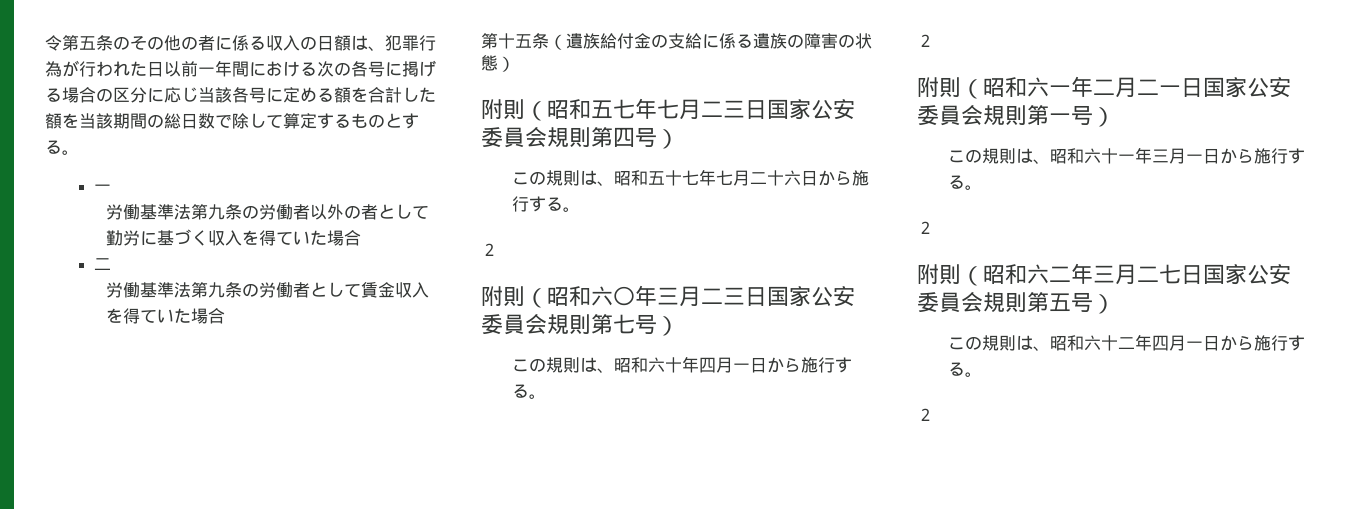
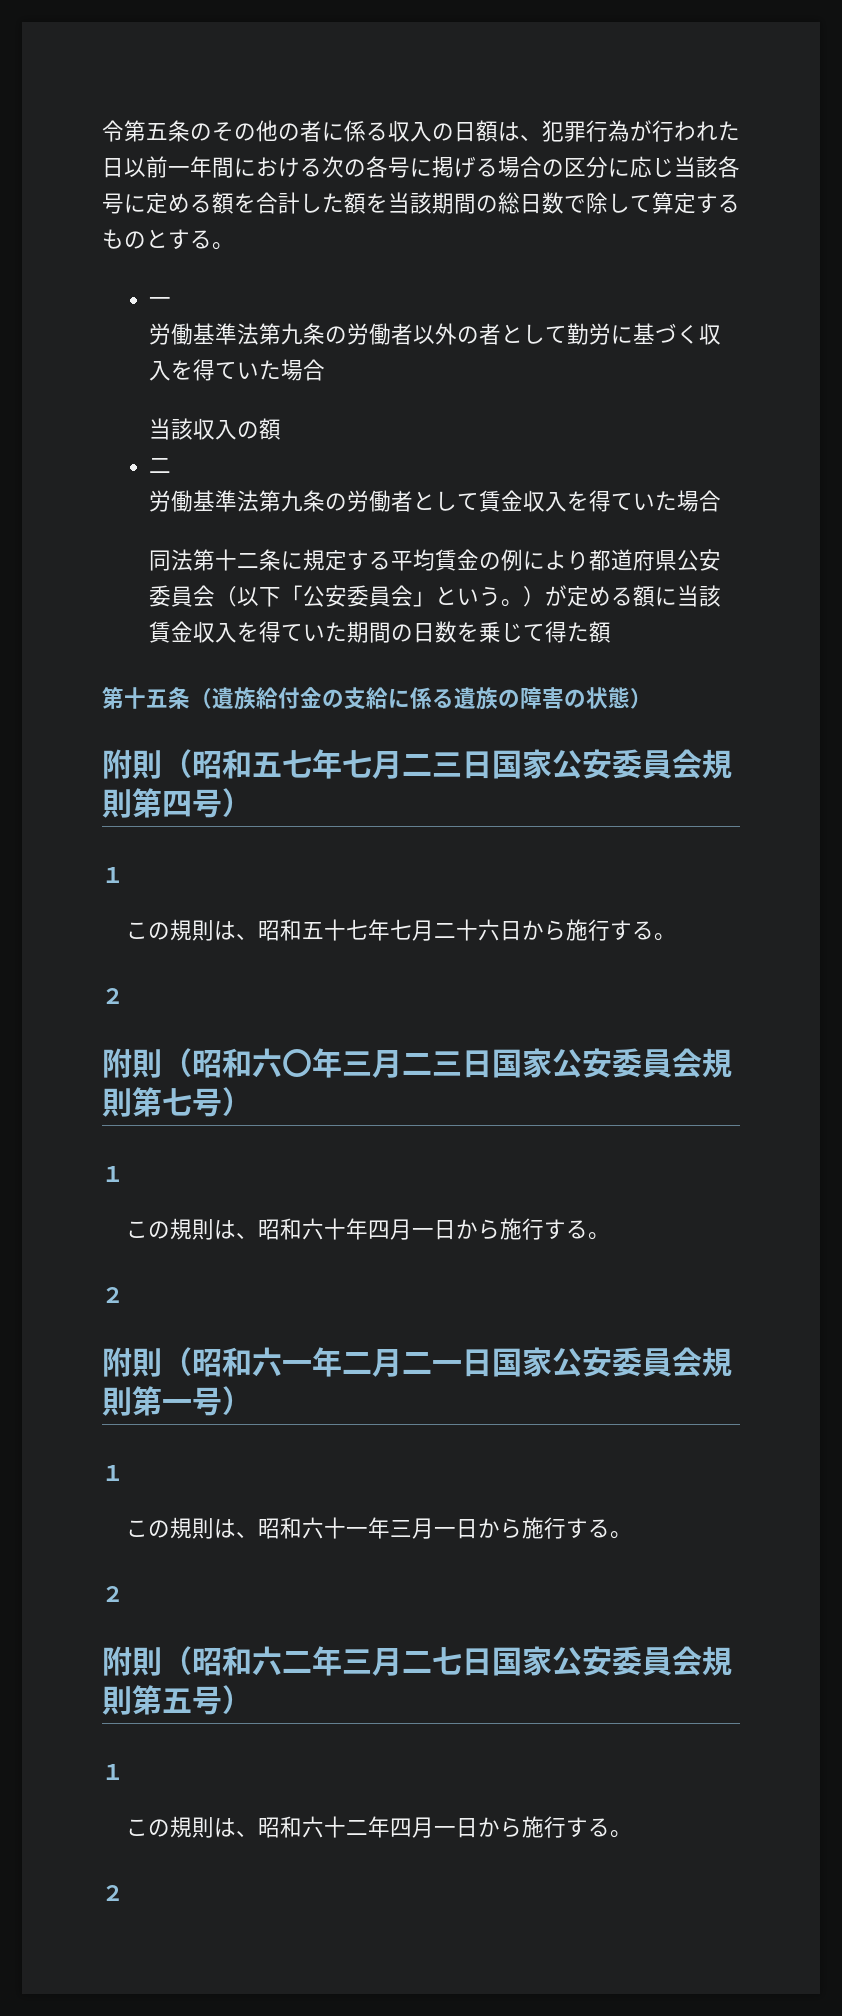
+ 当該収入の額
+ 同法第十二条に規定する平均賃金の例により都道府県公安委員会（以下「公安委員会」という。）が定める額に当該賃金収入を得ていた期間の日数を乗じて得た額
  附則（昭和五七年七月二三日国家公安委員会規則第四号）
+ １
  附則（昭和六〇年三月二三日国家公安委員会規則第七号）
+ １
  附則（昭和六一年二月二一日国家公安委員会規則第一号）
+ １
  附則（昭和六二年三月二七日国家公安委員会規則第五号）
+ １

